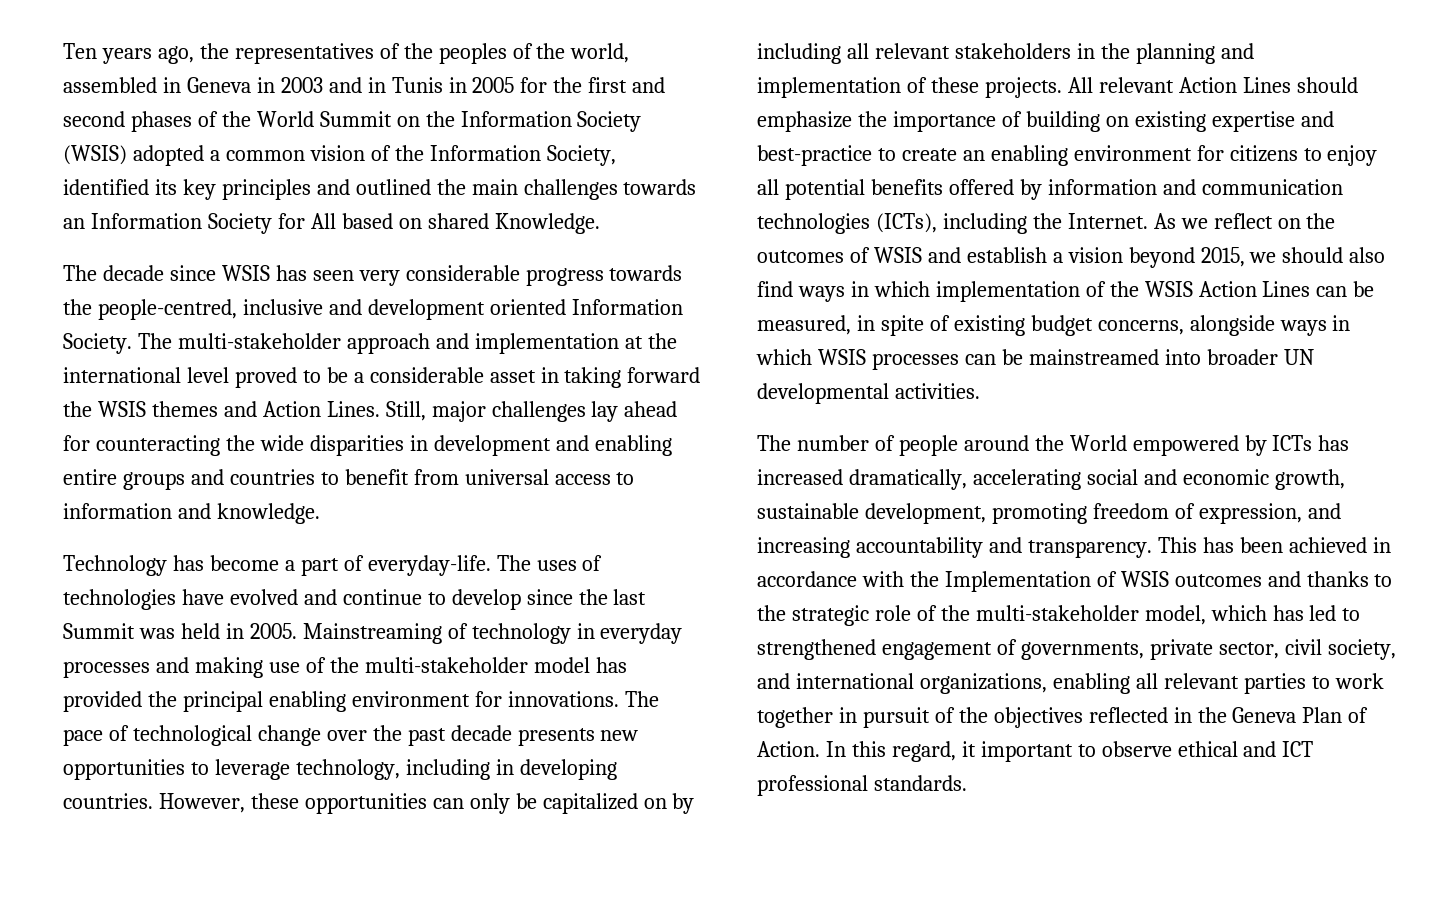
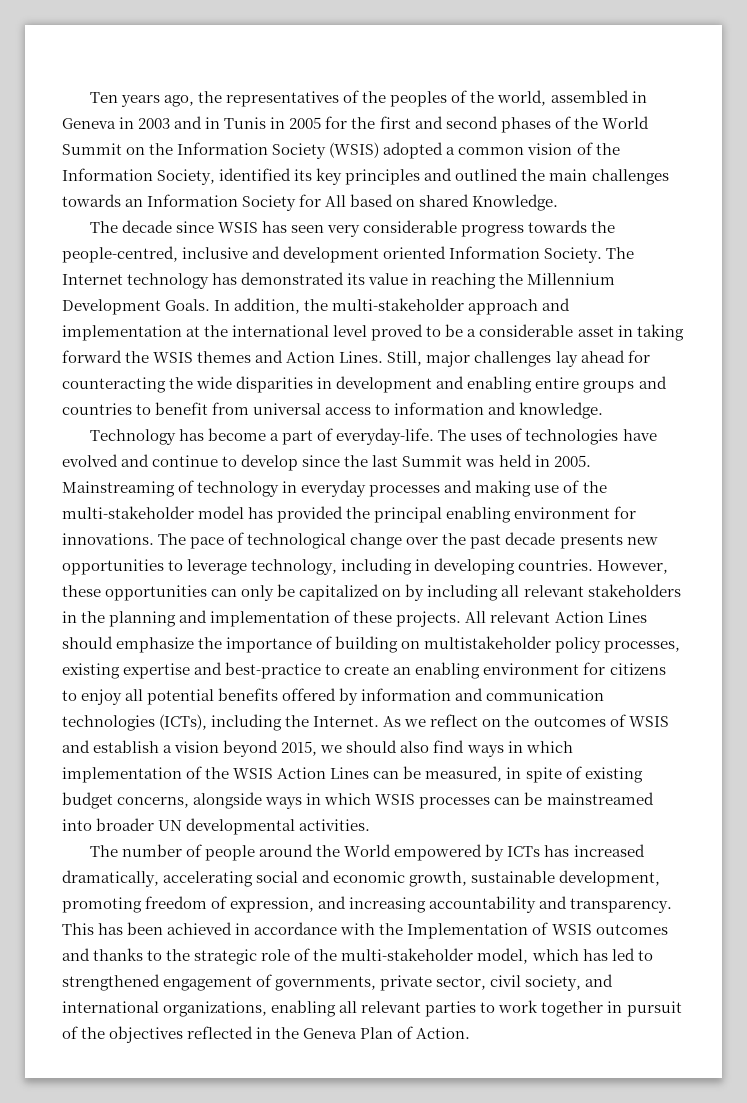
- The multi-stakeholder approach and implementation at the international level proved to be a considerable asset in taking forward the WSIS themes and Action Lines.
+ The Internet technology has demonstrated its value in reaching the Millennium Development Goals. In addition, the multi-stakeholder approach and implementation at the international level proved to be a considerable asset in taking forward the WSIS themes and Action Lines.
- All relevant Action Lines should emphasize the importance of building on existing expertise and best-practice to create an enabling environment for citizens to enjoy all potential benefits offered by information and communication technologies (ICTs), including the Internet.
+ All relevant Action Lines should emphasize the importance of building on multistakeholder policy processes, existing expertise and best-practice to create an enabling environment for citizens to enjoy all potential benefits offered by information and communication technologies (ICTs), including the Internet.
- In this regard, it important to observe ethical and ICT professional standards.

